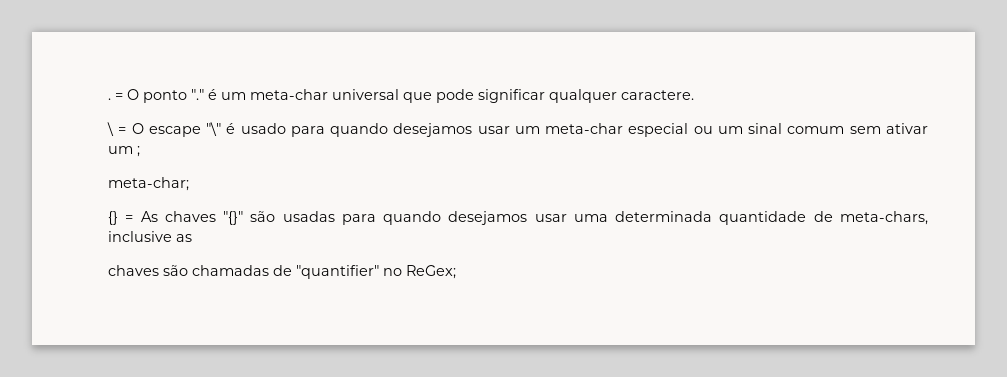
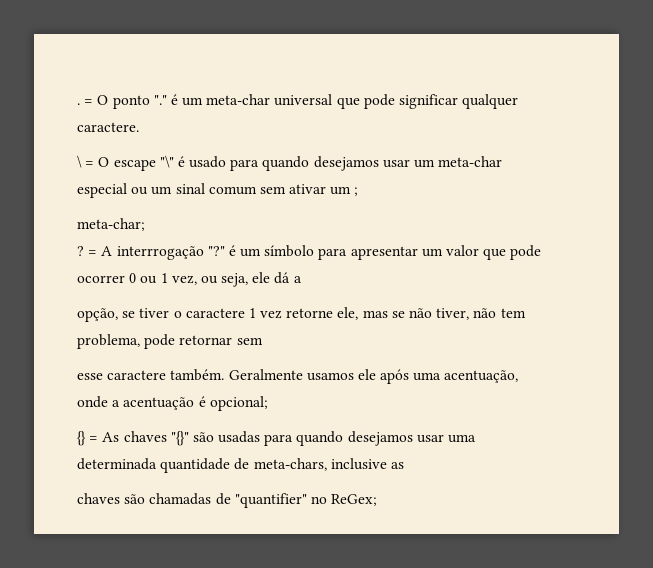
+ ? = A interrrogação "?" é um símbolo para apresentar um valor que pode ocorrer 0 ou 1 vez, ou seja, ele dá a
+ opção, se tiver o caractere 1 vez retorne ele, mas se não tiver, não tem problema, pode retornar sem
+ esse caractere também. Geralmente usamos ele após uma acentuação, onde a acentuação é opcional;

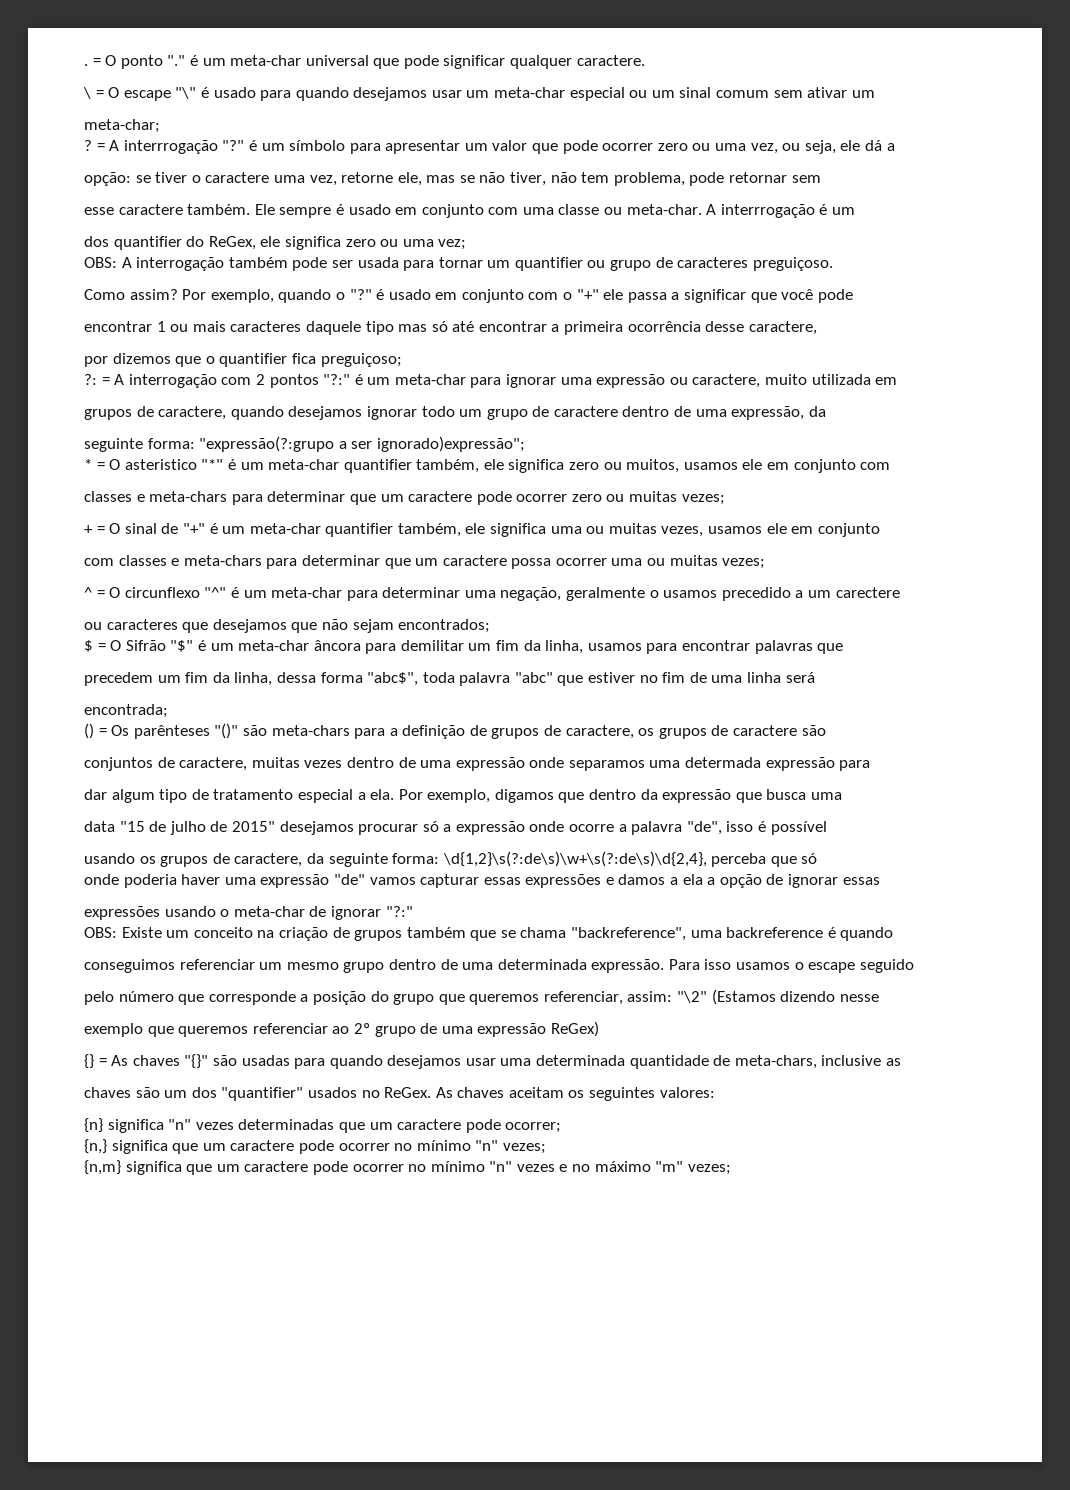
- \ = O escape "\" é usado para quando desejamos usar um meta-char especial ou um sinal comum sem ativar um ;
+ \ = O escape "\" é usado para quando desejamos usar um meta-char especial ou um sinal comum sem ativar um
- = A interrrogação "?" é um símbolo para apresentar um valor que pode ocorrer 0 ou 1 vez, ou seja, ele dá a
+ = A interrrogação "?" é um símbolo para apresentar um valor que pode ocorrer zero ou uma vez, ou seja, ele dá a
- opção, se tiver o caractere 1 vez retorne ele, mas se não tiver, não tem problema, pode retornar sem
+ opção: se tiver o caractere uma vez, retorne ele, mas se não tiver, não tem problema, pode retornar sem
- Geralmente usamos ele após uma acentuação, onde a acentuação é opcional;
+ Ele sempre é usado em conjunto com uma classe ou meta-char. A interrrogação é um
+ dos quantifier do ReGex, ele significa zero ou uma vez;
+ OBS: A interrogação também pode ser usada para tornar um quantifier ou grupo de caracteres preguiçoso.
+ Como assim? Por exemplo, quando o "?" é usado em conjunto com o "+" ele passa a significar que você pode
+ encontrar 1 ou mais caracteres daquele tipo mas só até encontrar a primeira ocorrência desse caractere,
+ por dizemos que o quantifier fica preguiçoso;
+ ?: = A interrogação com 2 pontos "?:" é um meta-char para ignorar uma expressão ou caractere, muito utilizada em
+ grupos de caractere, quando desejamos ignorar todo um grupo de caractere dentro de uma expressão, da
+ seguinte forma: "expressão(?:grupo a ser ignorado)expressão";
+ * = O asteristico "*" é um meta-char quantifier também, ele significa zero ou muitos, usamos ele em conjunto com
+ classes e meta-chars para determinar que um caractere pode ocorrer zero ou muitas vezes;
+ + = O sinal de "+" é um meta-char quantifier também, ele significa uma ou muitas vezes, usamos ele em conjunto
+ com classes e meta-chars para determinar que um caractere possa ocorrer uma ou muitas vezes;
+ ^ = O circunflexo "^" é um meta-char para determinar uma negação, geralmente o usamos precedido a um carectere
+ ou caracteres que desejamos que não sejam encontrados;
+ $ = O Sifrão "$" é um meta-char âncora para demilitar um fim da linha, usamos para encontrar palavras que
+ precedem um fim da linha, dessa forma "abc$", toda palavra "abc" que estiver no fim de uma linha será
+ encontrada;
+ () = Os parênteses "()" são meta-chars para a definição de grupos de caractere, os grupos de caractere são
+ conjuntos de caractere, muitas vezes dentro de uma expressão onde separamos uma determada expressão para
+ dar algum tipo de tratamento especial a ela. Por exemplo, digamos que dentro da expressão que busca uma
+ data "15 de julho de 2015" desejamos procurar só a expressão onde ocorre a palavra "de", isso é possível
+ usando os grupos de caractere, da seguinte forma: \d{1,2}\s(?:de\s)\w+\s(?:de\s)\d{2,4}, perceba que só
+ onde poderia haver uma expressão "de" vamos capturar essas expressões e damos a ela a opção de ignorar essas
+ expressões usando o meta-char de ignorar "?:"
+ OBS: Existe um conceito na criação de grupos também que se chama "backreference", uma backreference é quando
+ conseguimos referenciar um mesmo grupo dentro de uma determinada expressão. Para isso usamos o escape seguido
+ pelo número que corresponde a posição do grupo que queremos referenciar, assim: "\2" (Estamos dizendo nesse
+ exemplo que queremos referenciar ao 2º grupo de uma expressão ReGex)
- chaves são chamadas de "quantifier" no ReGex;
+ chaves são um dos "quantifier" usados no ReGex. As chaves aceitam os seguintes valores:
+ {n} significa "n" vezes determinadas que um caractere pode ocorrer;
+ {n,} significa que um caractere pode ocorrer no mínimo "n" vezes;
+ {n,m} significa que um caractere pode ocorrer no mínimo "n" vezes e no máximo "m" vezes;

